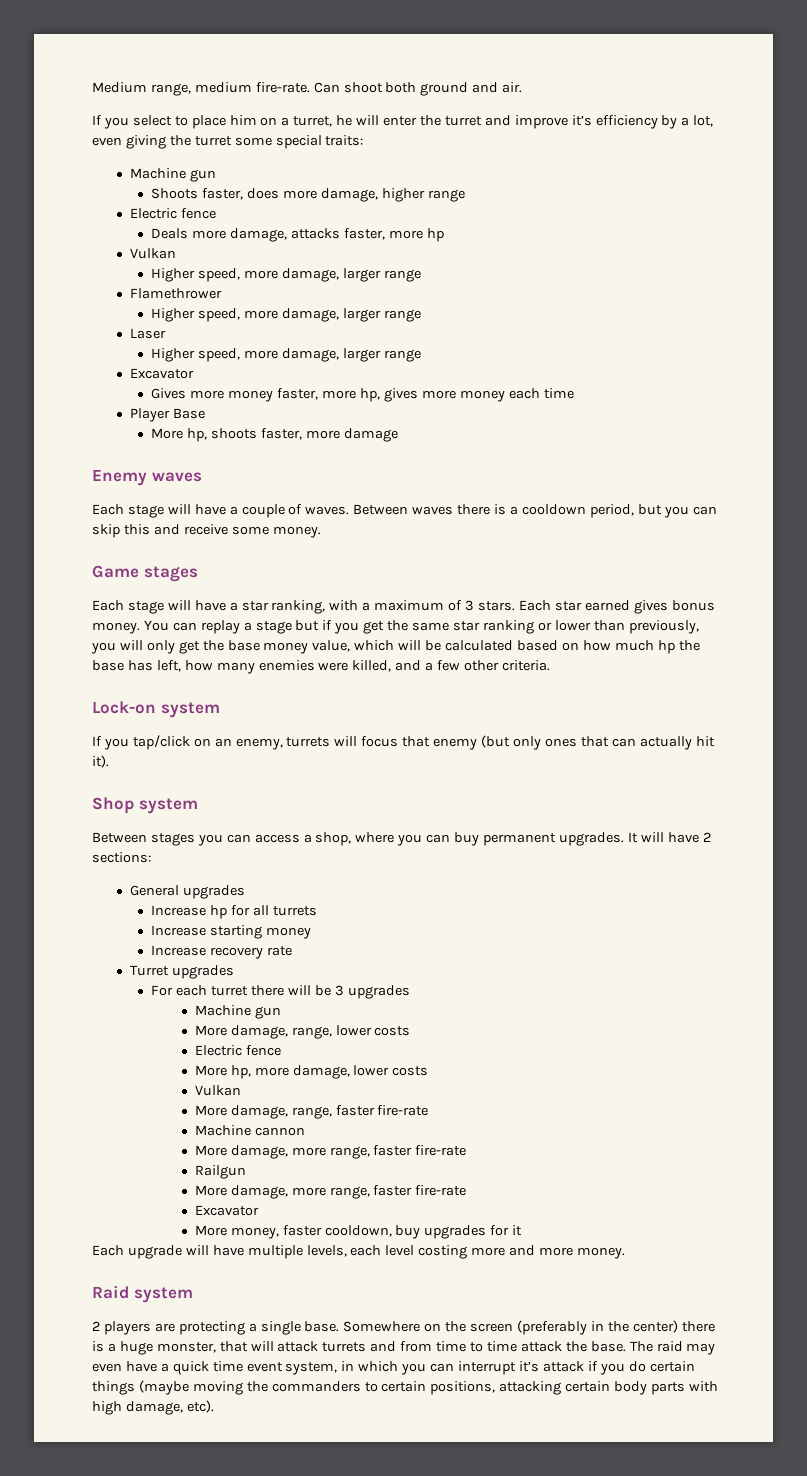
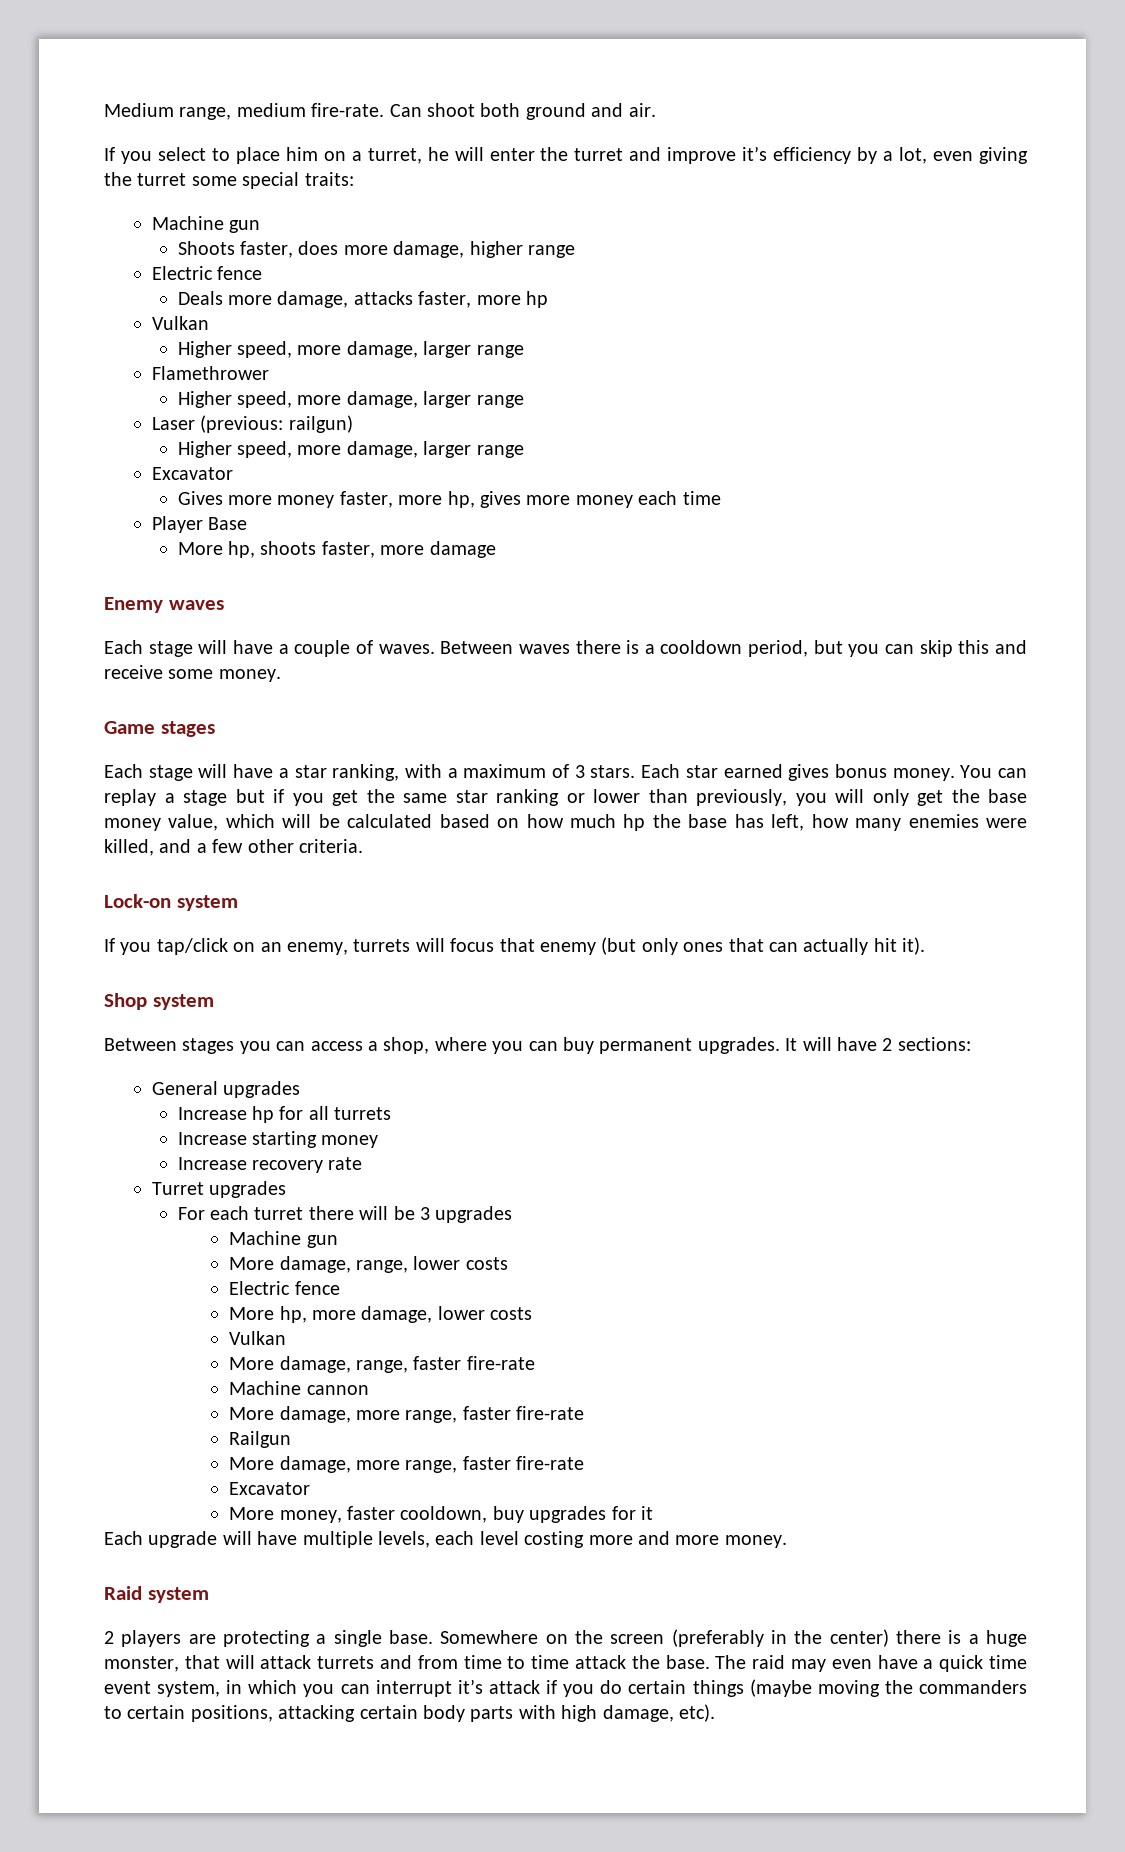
- Laser
+ Laser (previous: railgun)

